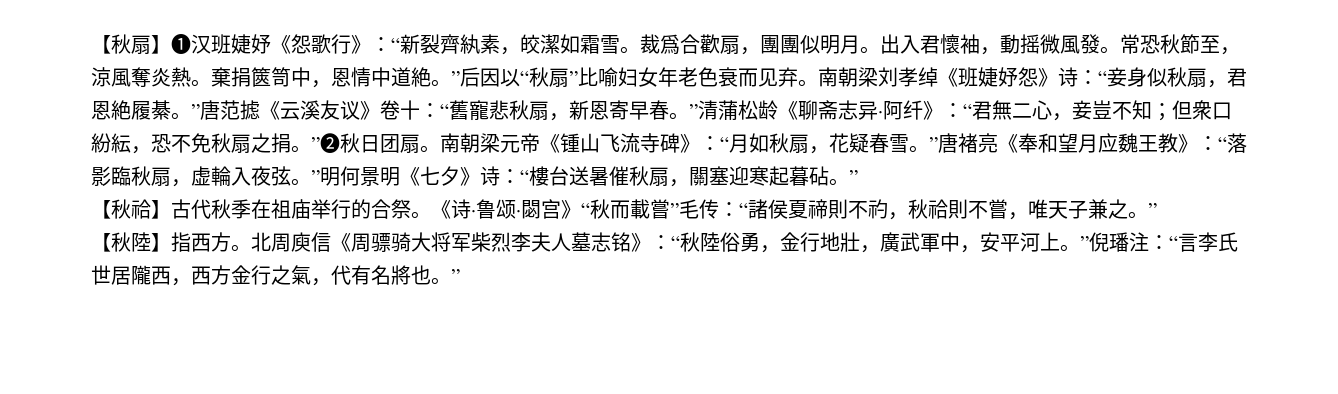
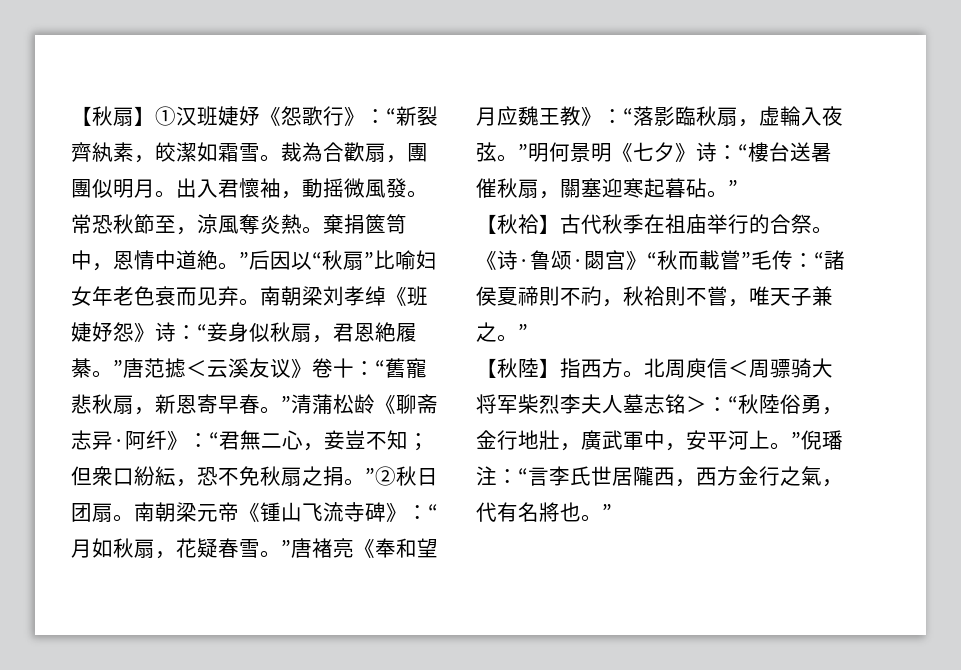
- 【秋扇】❶汉班婕妤《怨歌行》：“新裂齊紈素，皎潔如霜雪。
+ 【秋扇】①汉班婕妤《怨歌行》：“新裂齊紈素，皎潔如霜雪。
- 裁爲合歡扇，團團似明月。
+ 裁為合歡扇，團團似明月。
- 南朝梁刘孝绰《班婕妤怨》诗：“妾身似秋扇，君恩絶履綦。”唐范摅《云溪友议》卷十：“舊寵悲秋扇，新恩寄早春。”清蒲松龄《聊斋志异·阿纤》：“君無二心，妾豈不知；但衆口紛紜，恐不免秋扇之捐。”❷秋日团扇。
+ 南朝梁刘孝绰《班婕妤怨》诗：“妾身似秋扇，君恩絶履綦。”唐范摅＜云溪友议》卷十：“舊寵悲秋扇，新恩寄早春。”清蒲松龄《聊斋志异·阿纤》：“君無二心，妾豈不知；但衆口紛紜，恐不免秋扇之捐。”②秋日团扇。
- 【秋祫】古代秋季在祖庙举行的合祭。
+ 【秋袷】古代秋季在祖庙举行的合祭。
- 《诗·鲁颂·閟宫》“秋而載嘗”毛传：“諸侯夏禘則不礿，秋祫則不嘗，唯天子兼之。”
+ 《诗·鲁颂·閟宫》“秋而載嘗”毛传：“諸侯夏禘則不礿，秋袷則不嘗，唯天子兼之。”
- 北周庾信《周骠骑大将军柴烈李夫人墓志铭》：“秋陸俗勇，金行地壯，廣武軍中，安平河上。”倪璠注：“言李氏世居隴西，西方金行之氣，代有名將也。”
+ 北周庾信＜周骠骑大将军柴烈李夫人墓志铭＞：“秋陸俗勇，金行地壯，廣武軍中，安平河上。”倪璠注：“言李氏世居隴西，西方金行之氣，代有名將也。”

